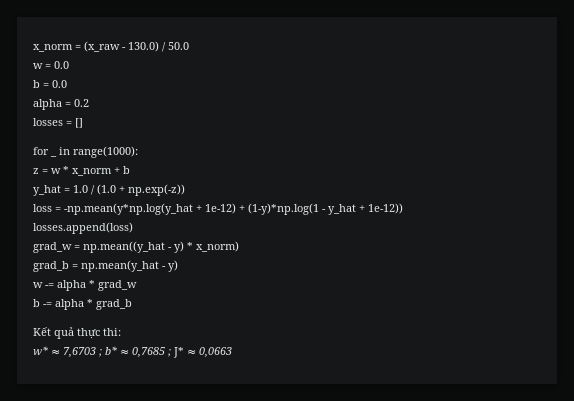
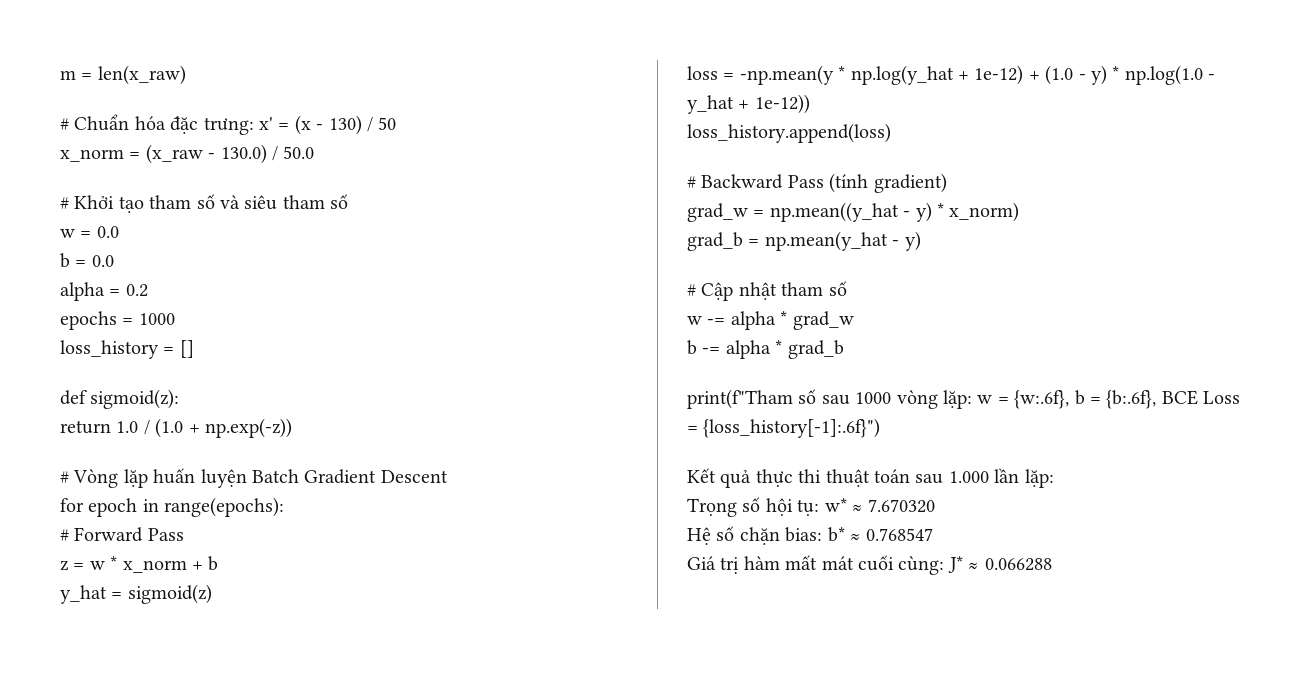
+ m = len(x_raw)
+ # Chuẩn hóa đặc trưng: x' = (x - 130) / 50
+ # Khởi tạo tham số và siêu tham số
- losses = []
- for _ in range(1000):
+ epochs = 1000
+ loss_history = []
+ def sigmoid(z):
+ return 1.0 / (1.0 + np.exp(-z))
+ # Vòng lặp huấn luyện Batch Gradient Descent
+ for epoch in range(epochs):
+ # Forward Pass
- y_hat = 1.0 / (1.0 + np.exp(-z))
- loss = -np.mean(y*np.log(y_hat + 1e-12) + (1-y)*np.log(1 - y_hat + 1e-12))
- losses.append(loss)
+ y_hat = sigmoid(z)
+ loss = -np.mean(y * np.log(y_hat + 1e-12) + (1.0 - y) * np.log(1.0 - y_hat + 1e-12))
+ loss_history.append(loss)
+ # Backward Pass (tính gradient)
+ # Cập nhật tham số
- Kết quả thực thi:
- w* ≈ 7,6703 ; b* ≈ 0,7685 ; J* ≈ 0,0663
+ print(f"Tham số sau 1000 vòng lặp: w = {w:.6f}, b = {b:.6f}, BCE Loss = {loss_history[-1]:.6f}")
+ Kết quả thực thi thuật toán sau 1.000 lần lặp:
+ Trọng số hội tụ: w* ≈ 7.670320
+ Hệ số chặn bias: b* ≈ 0.768547
+ Giá trị hàm mất mát cuối cùng: J* ≈ 0.066288

